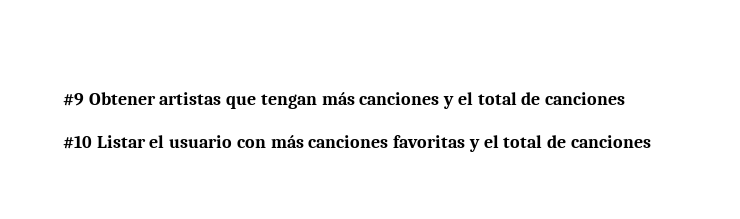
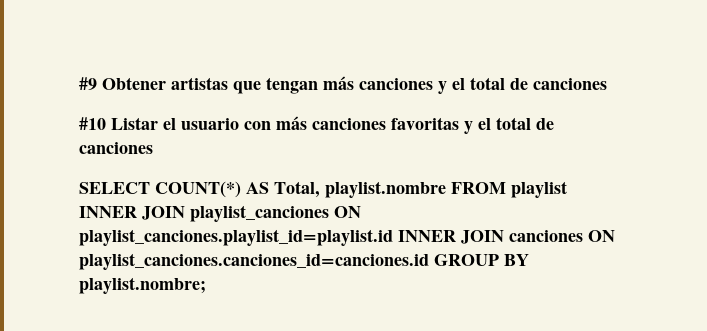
+ SELECT COUNT(*) AS Total, playlist.nombre FROM playlist INNER JOIN playlist_canciones ON playlist_canciones.playlist_id=playlist.id INNER JOIN canciones ON playlist_canciones.canciones_id=canciones.id GROUP BY playlist.nombre;

